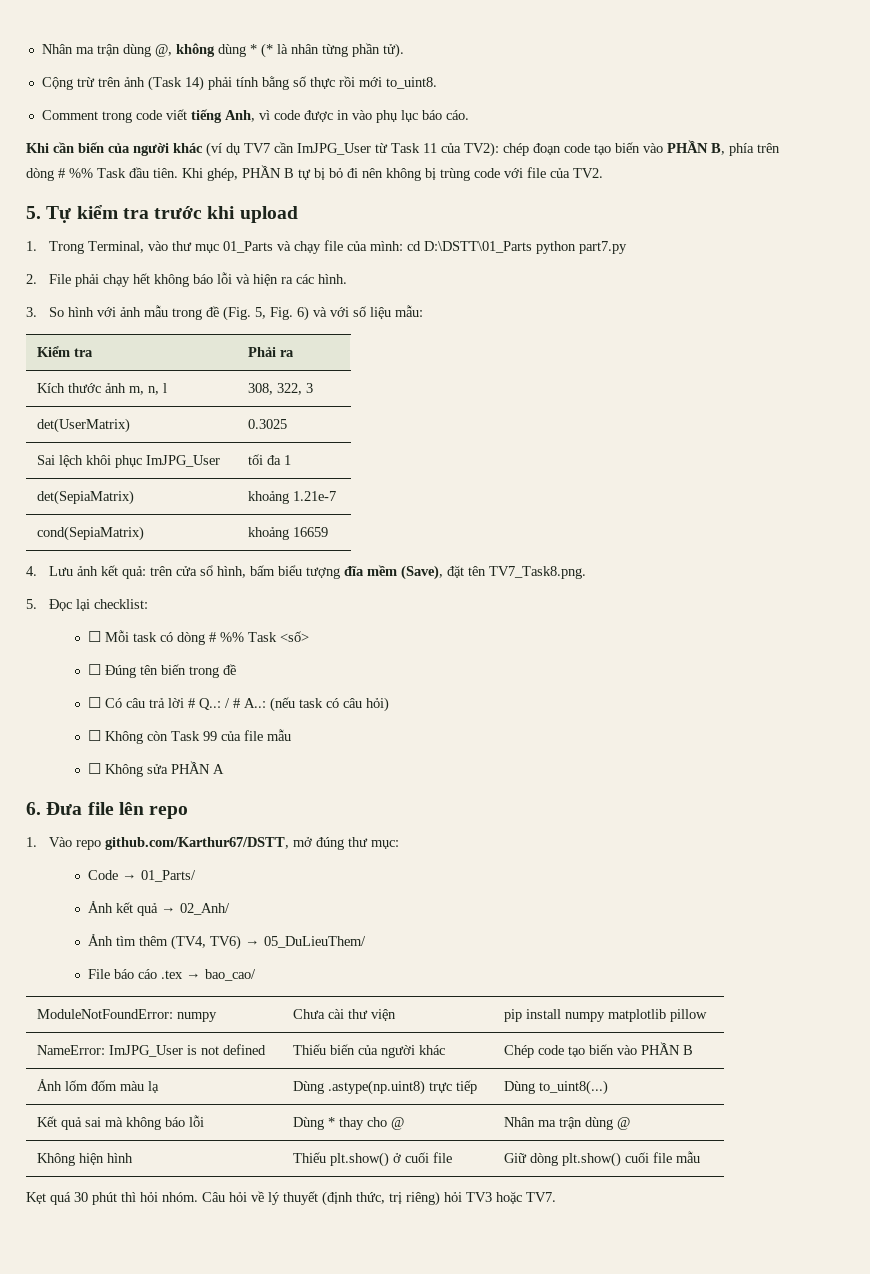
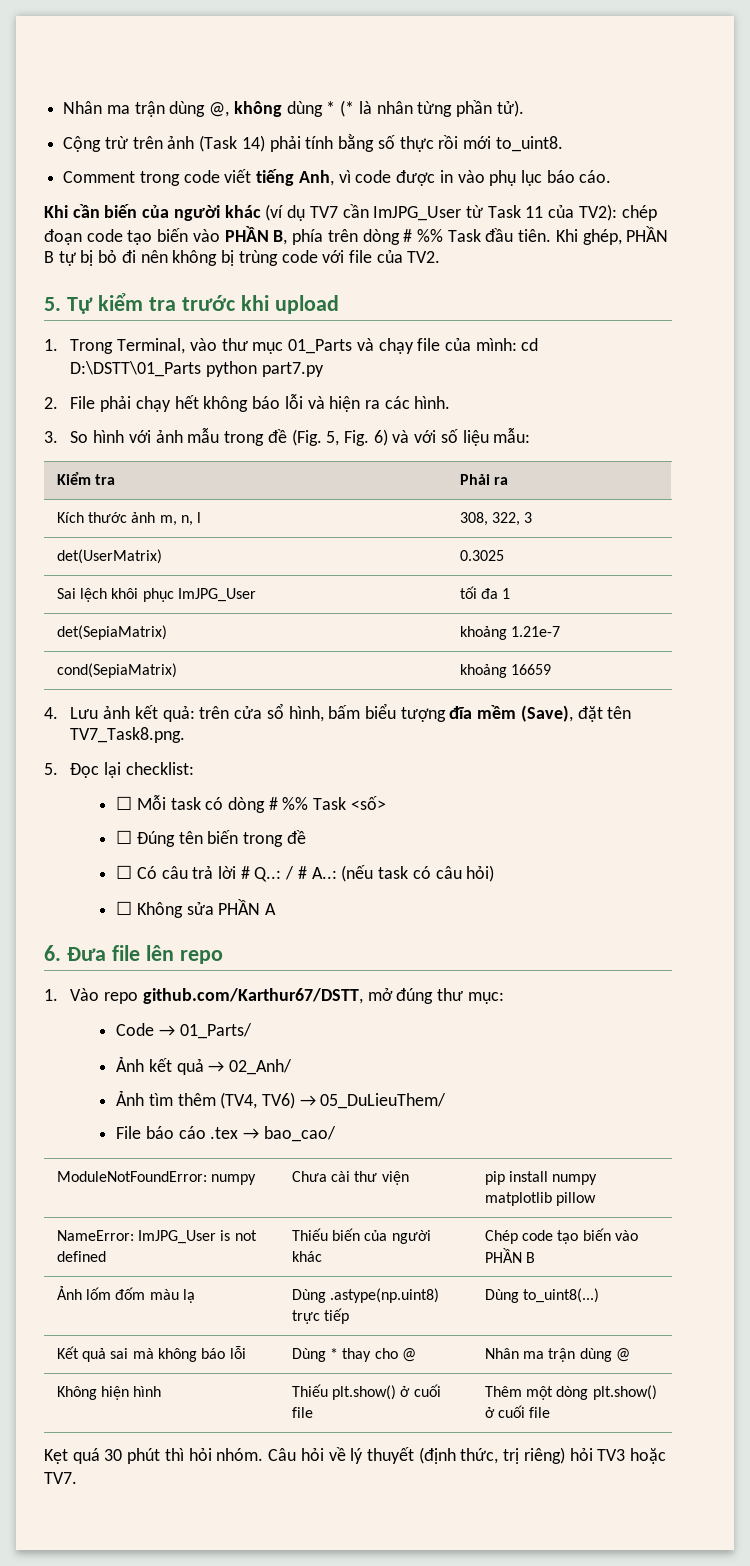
- ☐ Không còn Task 99 của file mẫu
- Không hiện hình | Thiếu plt.show() ở cuối file | Giữ dòng plt.show() cuối file mẫu
+ Không hiện hình | Thiếu plt.show() ở cuối file | Thêm một dòng plt.show() ở cuối file

